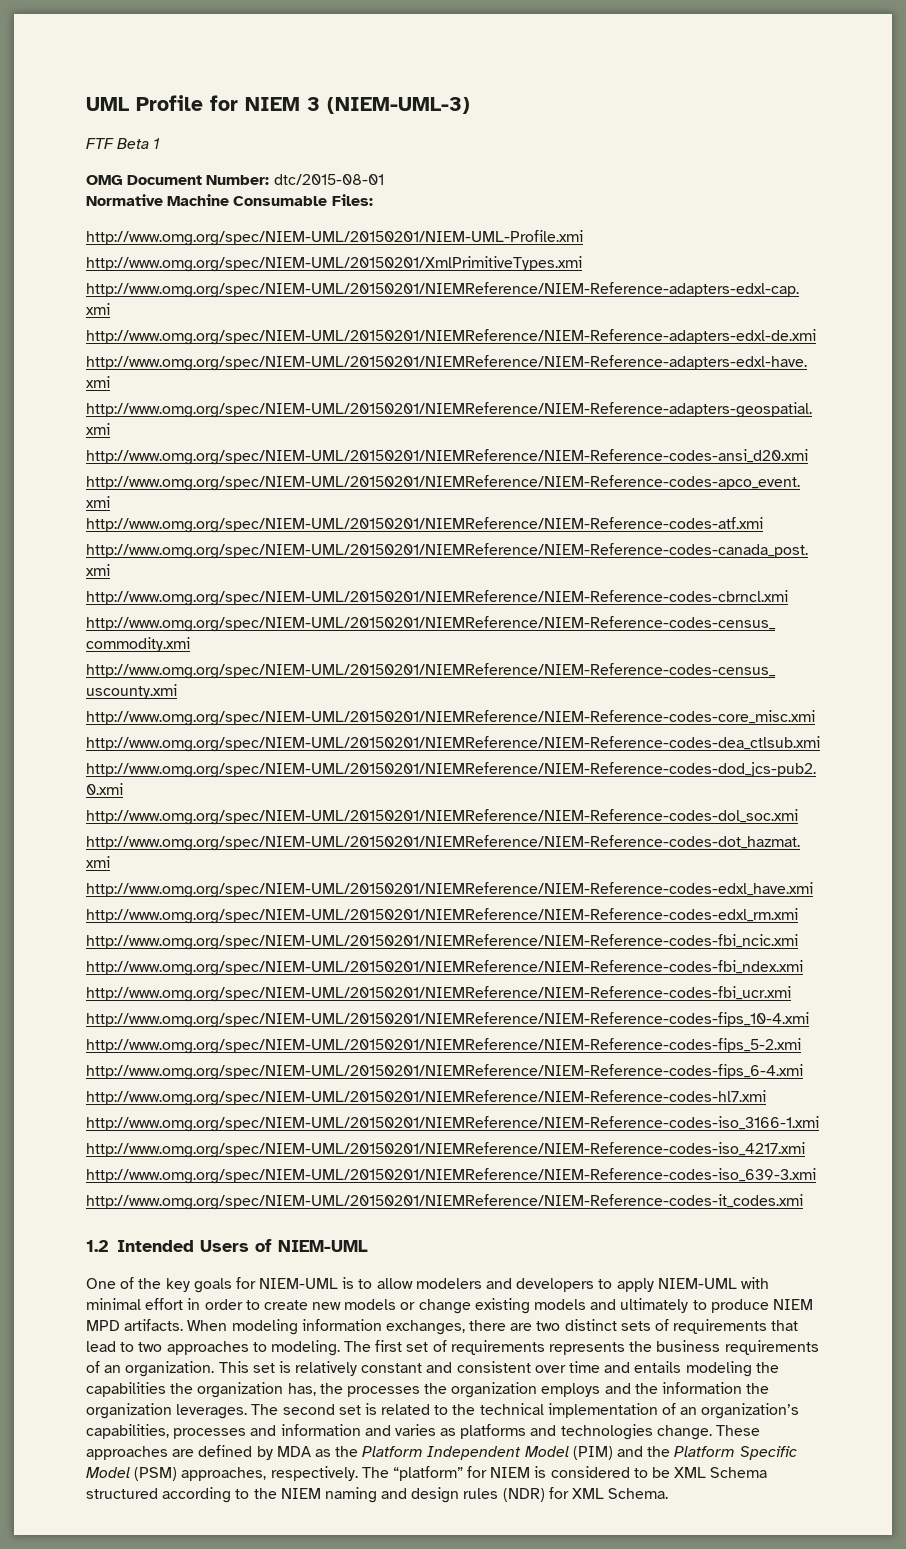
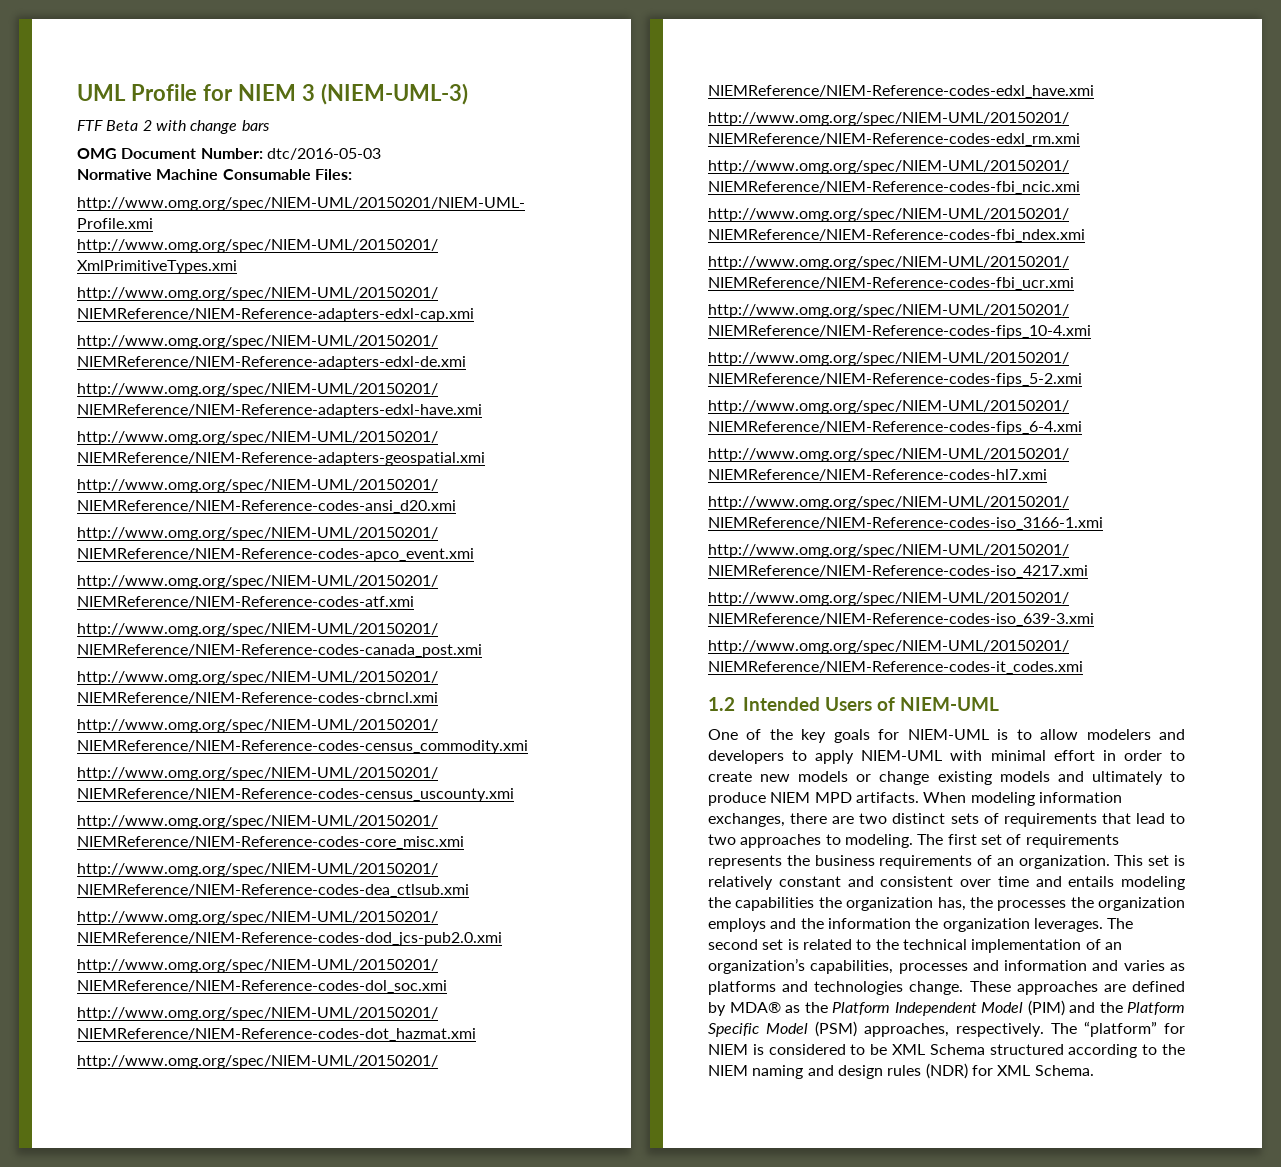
- FTF Beta 1
+ FTF Beta 2 with change bars
- OMG Document Number: dtc/2015-08-01
+ OMG Document Number: dtc/2016-05-03
- These approaches are defined by MDA as the Platform Independent Model (PIM) and the Platform Specific Model (PSM) approaches, respectively.
+ These approaches are defined by MDA® as the Platform Independent Model (PIM) and the Platform Specific Model (PSM) approaches, respectively.

